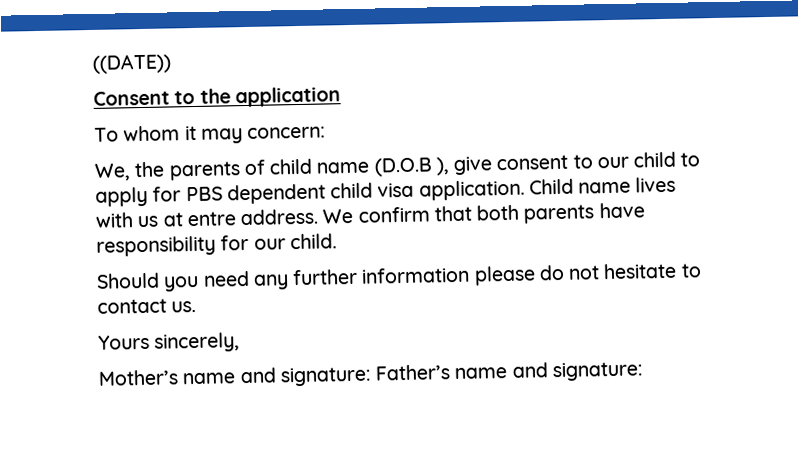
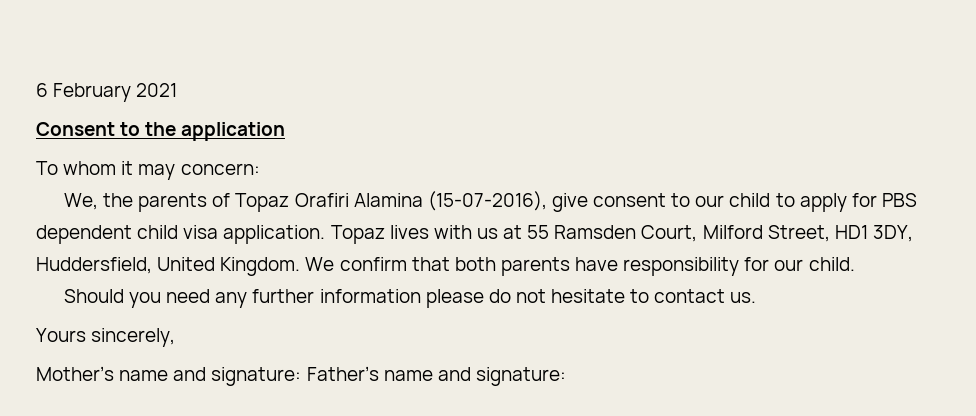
- ((DATE))
+ 6 February 2021
- We, the parents of child name (D.O.B ), give consent to our child to apply for PBS dependent child visa application.
+ We, the parents of Topaz Orafiri Alamina (15-07-2016), give consent to our child to apply for PBS dependent child visa application.
- Child name lives with us at entre address.
+ Topaz lives with us at 55 Ramsden Court, Milford Street, HD1 3DY, Huddersfield, United Kingdom.

